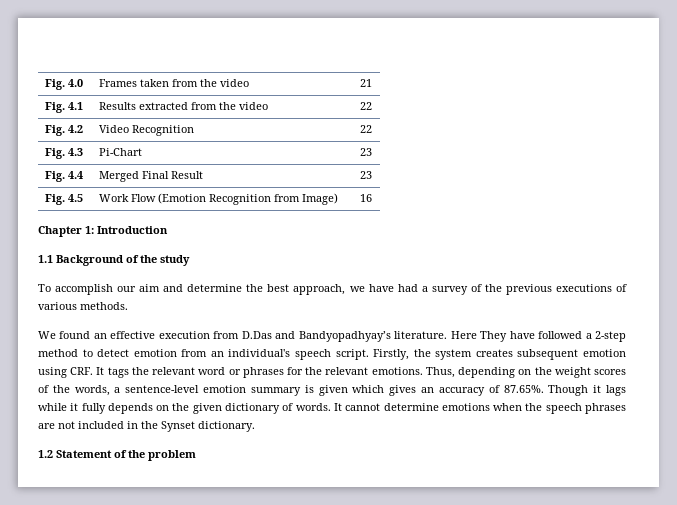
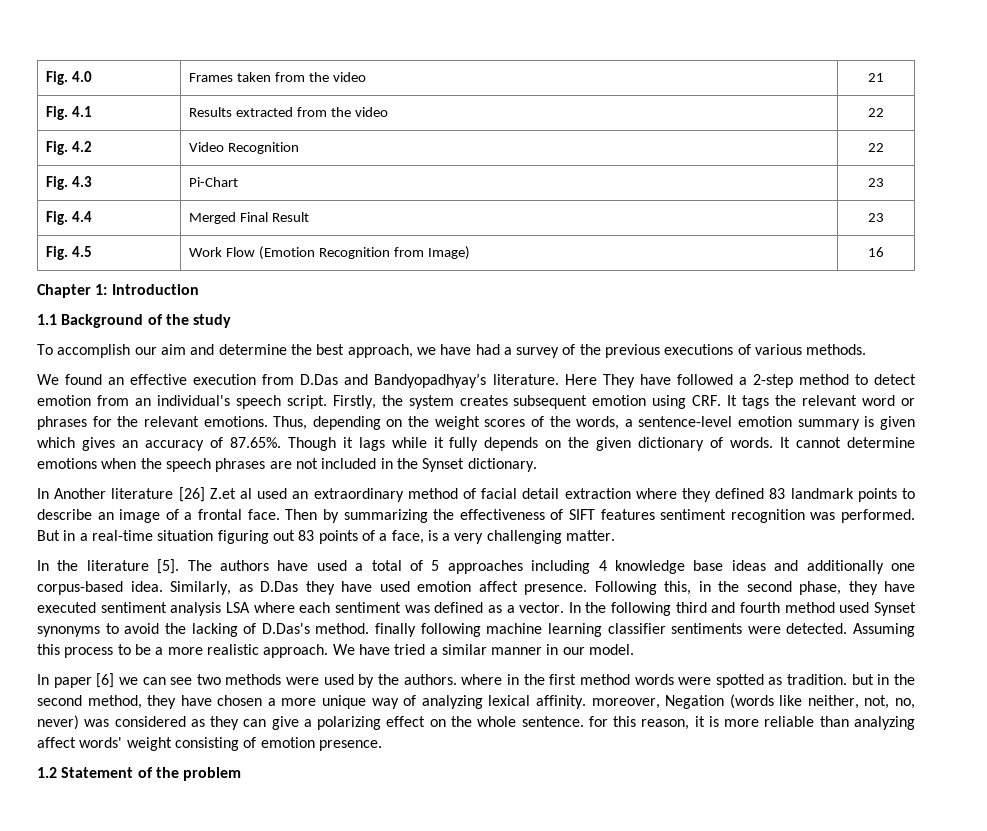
+ In Another literature [26] Z.et al used an extraordinary method of facial detail extraction where they defined 83 landmark points to describe an image of a frontal face. Then by summarizing the effectiveness of SIFT features sentiment recognition was performed. But in a real-time situation figuring out 83 points of a face, is a very challenging matter.
+ In the literature [5]. The authors have used a total of 5 approaches including 4 knowledge base ideas and additionally one corpus-based idea. Similarly, as D.Das they have used emotion affect presence. Following this, in the second phase, they have executed sentiment analysis LSA where each sentiment was defined as a vector. In the following third and fourth method used Synset synonyms to avoid the lacking of D.Das's method. finally following machine learning classifier sentiments were detected. Assuming this process to be a more realistic approach. We have tried a similar manner in our model.
+ In paper [6] we can see two methods were used by the authors. where in the first method words were spotted as tradition. but in the second method, they have chosen a more unique way of analyzing lexical affinity. moreover, Negation (words like neither, not, no, never) was considered as they can give a polarizing effect on the whole sentence. for this reason, it is more reliable than analyzing affect words' weight consisting of emotion presence.

